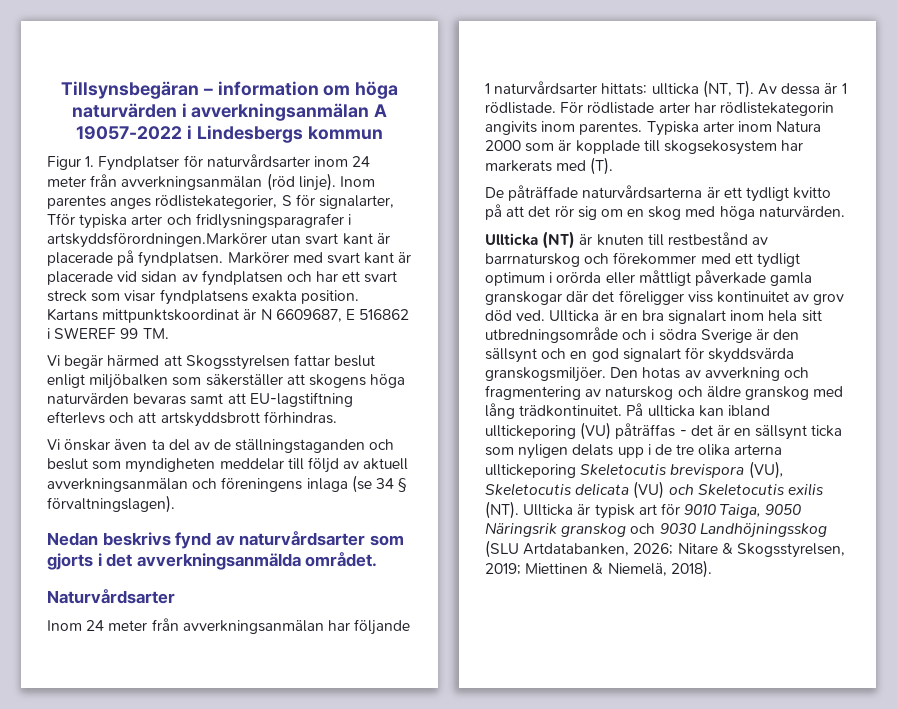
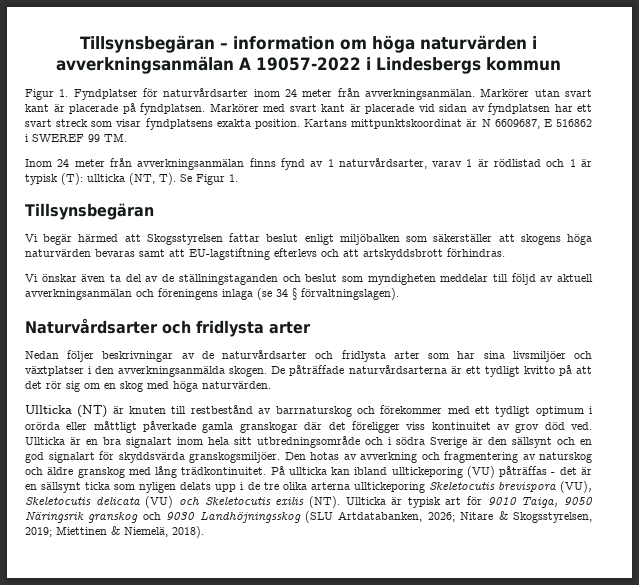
- Figur 1. Fyndplatser för naturvårdsarter inom 24 meter från avverkningsanmälan (röd linje). Inom parentes anges rödlistekategorier, S för signalarter, Tför typiska arter och fridlysningsparagrafer i artskyddsförordningen.Markörer utan svart kant är placerade på fyndplatsen.
+ Figur 1. Fyndplatser för naturvårdsarter inom 24 meter från avverkningsanmälan. Markörer utan svart kant är placerade på fyndplatsen.
- Markörer med svart kant är placerade vid sidan av fyndplatsen och har ett svart streck som visar fyndplatsens exakta position.
+ Markörer med svart kant är placerade vid sidan av fyndplatsen har ett svart streck som visar fyndplatsens exakta position.
+ Inom 24 meter från avverkningsanmälan finns fynd av 1 naturvårdsarter, varav 1 är rödlistad och 1 är typisk (T): ullticka (NT, T). Se Figur 1.
+ Tillsynsbegäran
- Nedan beskrivs fynd av naturvårdsarter som gjorts i det avverkningsanmälda området.
- Naturvårdsarter
- Inom 24 meter från avverkningsanmälan har följande 1 naturvårdsarter hittats: ullticka (NT, T). Av dessa är 1 rödlistade. För rödlistade arter har rödlistekategorin angivits inom parentes. Typiska arter inom Natura 2000 som är kopplade till skogsekosystem har markerats med (T).
- De påträffade naturvårdsarterna är ett tydligt kvitto på att det rör sig om en skog med höga naturvärden.
+ Naturvårdsarter och fridlysta arter
+ Nedan följer beskrivningar av de naturvårdsarter och fridlysta arter som har sina livsmiljöer och växtplatser i den avverkningsanmälda skogen. De påträffade naturvårdsarterna är ett tydligt kvitto på att det rör sig om en skog med höga naturvärden.

